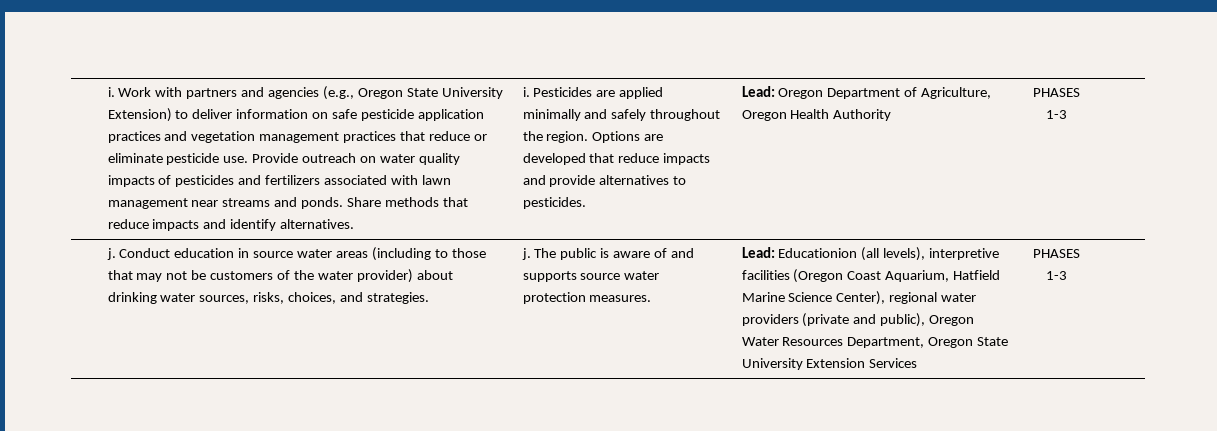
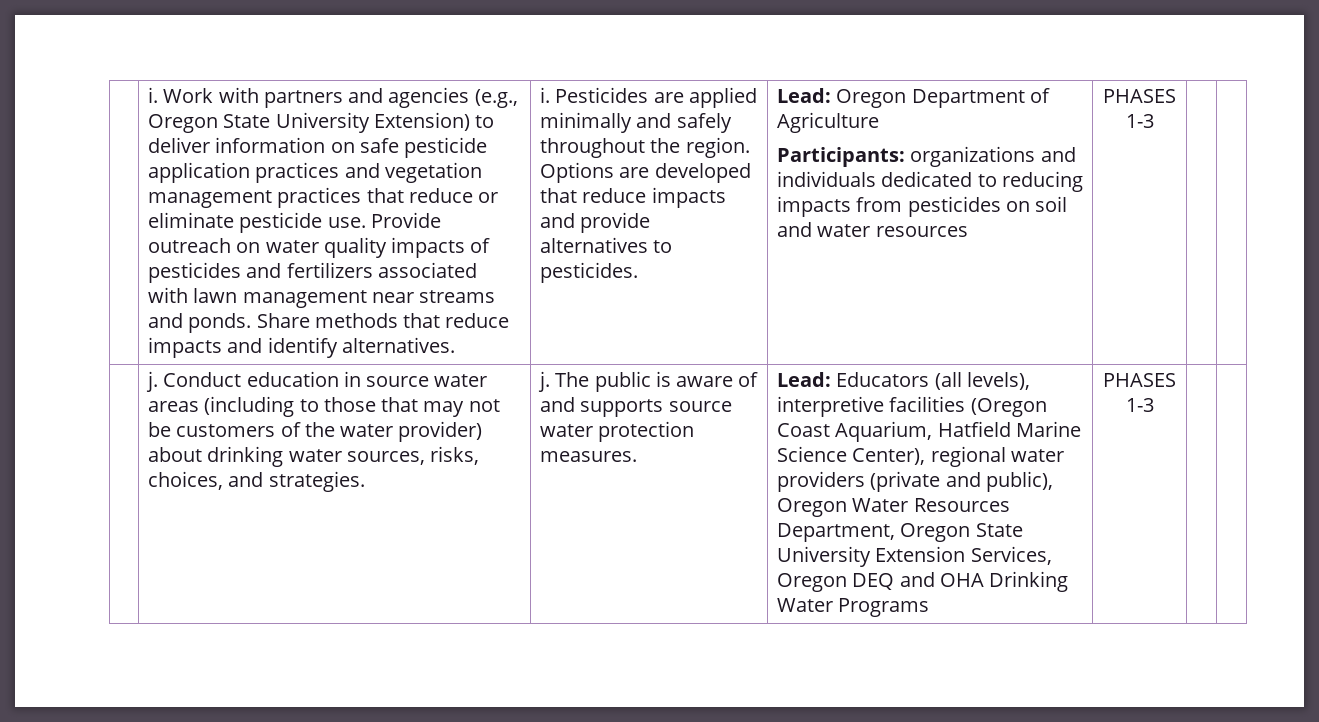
- Lead: Oregon Department of Agriculture, Oregon Health Authority
+ Lead: Oregon Department of Agriculture
+ Participants: organizations and individuals dedicated to reducing impacts from pesticides on soil and water resources
- Lead: Educationion (all levels), interpretive facilities (Oregon Coast Aquarium, Hatfield Marine Science Center), regional water providers (private and public), Oregon Water Resources Department, Oregon State University Extension Services
+ Lead: Educators (all levels), interpretive facilities (Oregon Coast Aquarium, Hatfield Marine Science Center), regional water providers (private and public), Oregon Water Resources Department, Oregon State University Extension Services, Oregon DEQ and OHA Drinking Water Programs

